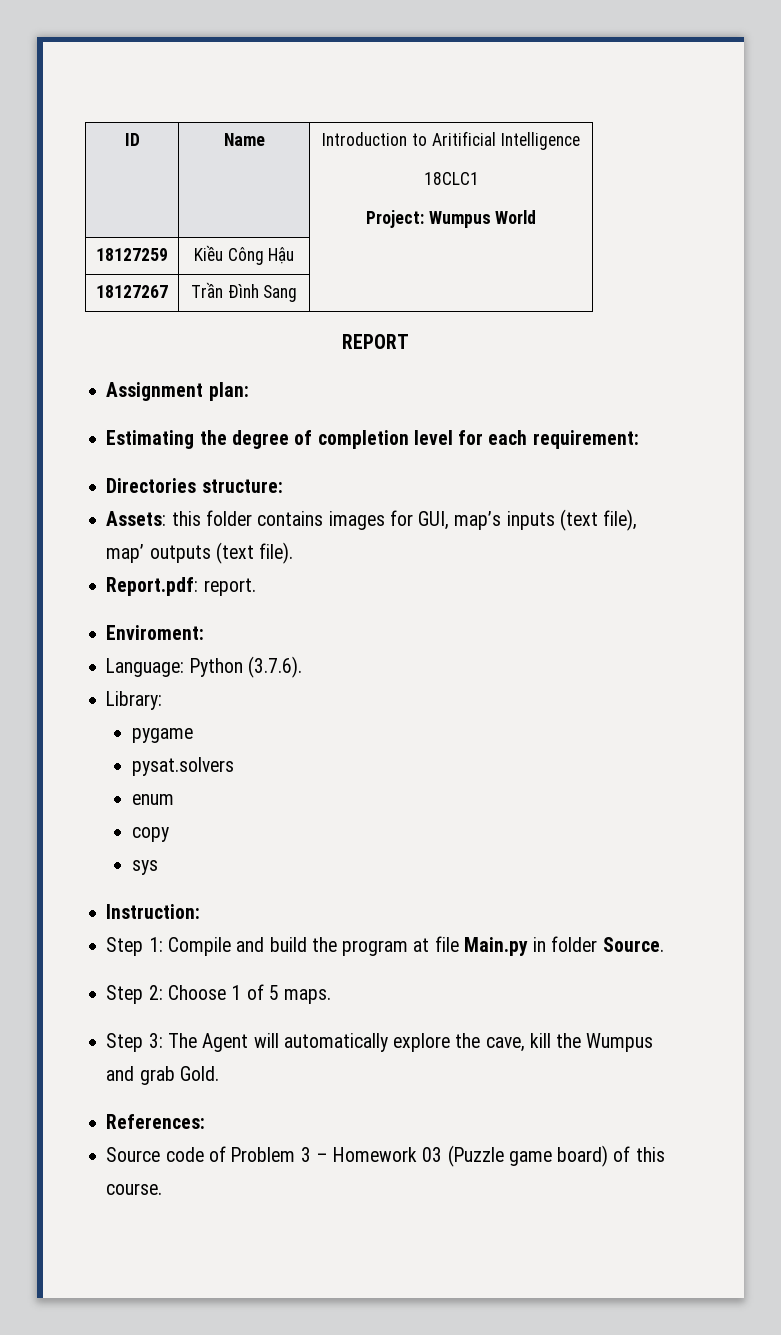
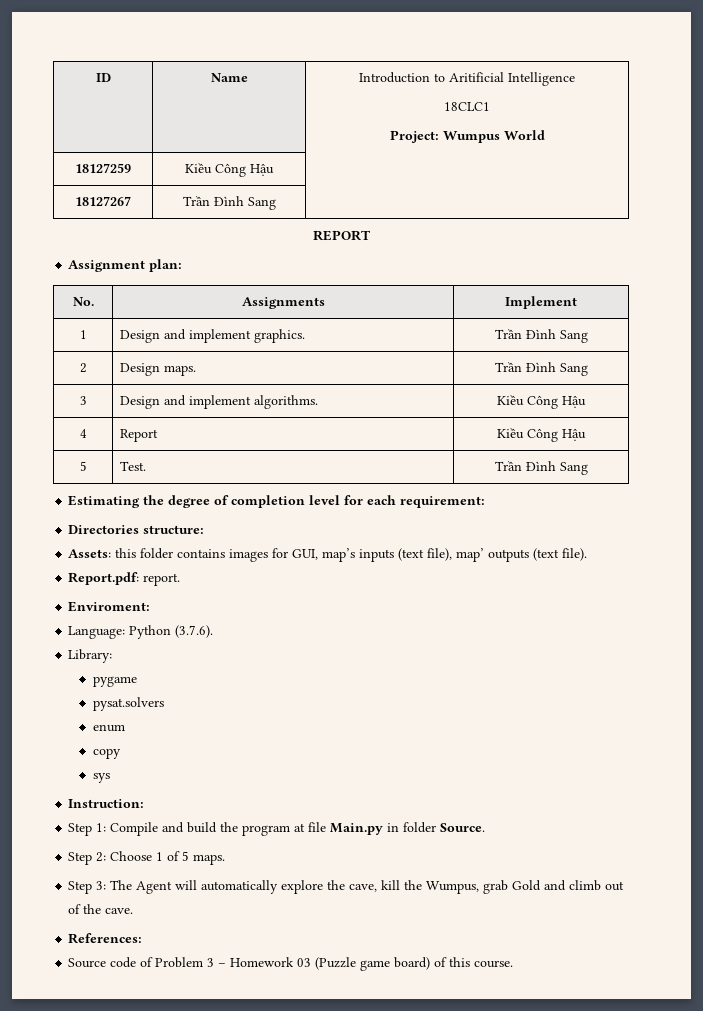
+ No. | Assignments | Implement
+ 1 | Design and implement graphics. | Trần Đình Sang
+ 2 | Design maps. | Trần Đình Sang
+ 3 | Design and implement algorithms. | Kiều Công Hậu
+ 4 | Report | Kiều Công Hậu
+ 5 | Test. | Trần Đình Sang
- Step 3: The Agent will automatically explore the cave, kill the Wumpus and grab Gold.
+ Step 3: The Agent will automatically explore the cave, kill the Wumpus, grab Gold and climb out of the cave.

